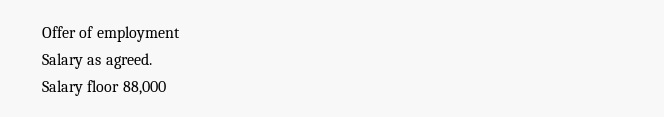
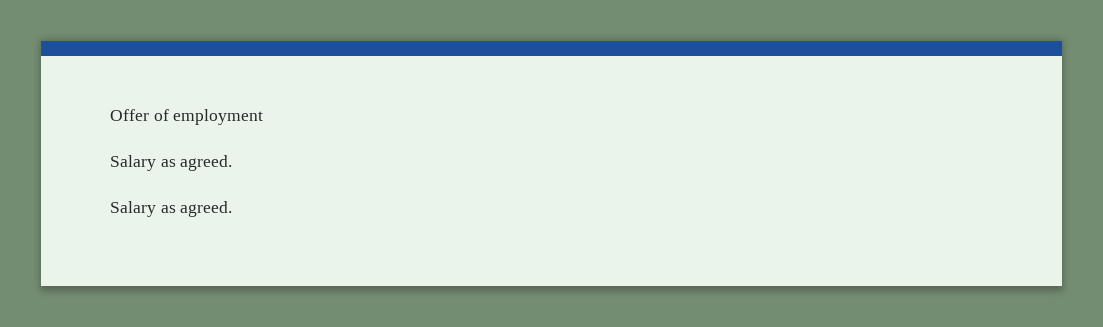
  Offer of employment
  Salary as agreed.
- Salary floor 88,000
+ Salary as agreed.

